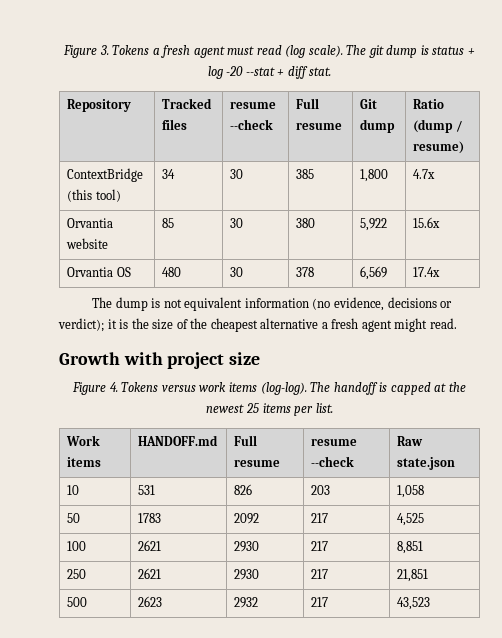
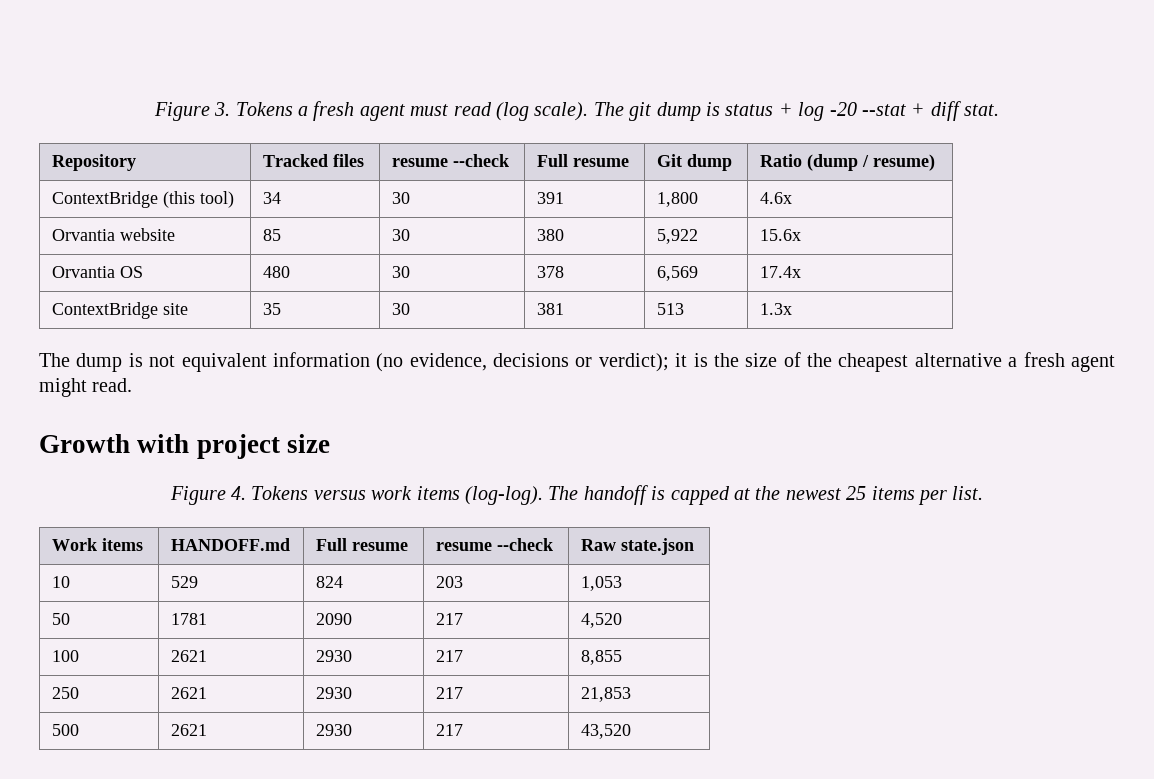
- ContextBridge (this tool) | 34 | 30 | 385 | 1,800 | 4.7x
+ ContextBridge (this tool) | 34 | 30 | 391 | 1,800 | 4.6x
+ ContextBridge site | 35 | 30 | 381 | 513 | 1.3x
- 10 | 531 | 826 | 203 | 1,058
+ 10 | 529 | 824 | 203 | 1,053
- 50 | 1783 | 2092 | 217 | 4,525
+ 50 | 1781 | 2090 | 217 | 4,520
- 100 | 2621 | 2930 | 217 | 8,851
+ 100 | 2621 | 2930 | 217 | 8,855
- 250 | 2621 | 2930 | 217 | 21,851
+ 250 | 2621 | 2930 | 217 | 21,853
- 500 | 2623 | 2932 | 217 | 43,523
+ 500 | 2621 | 2930 | 217 | 43,520

